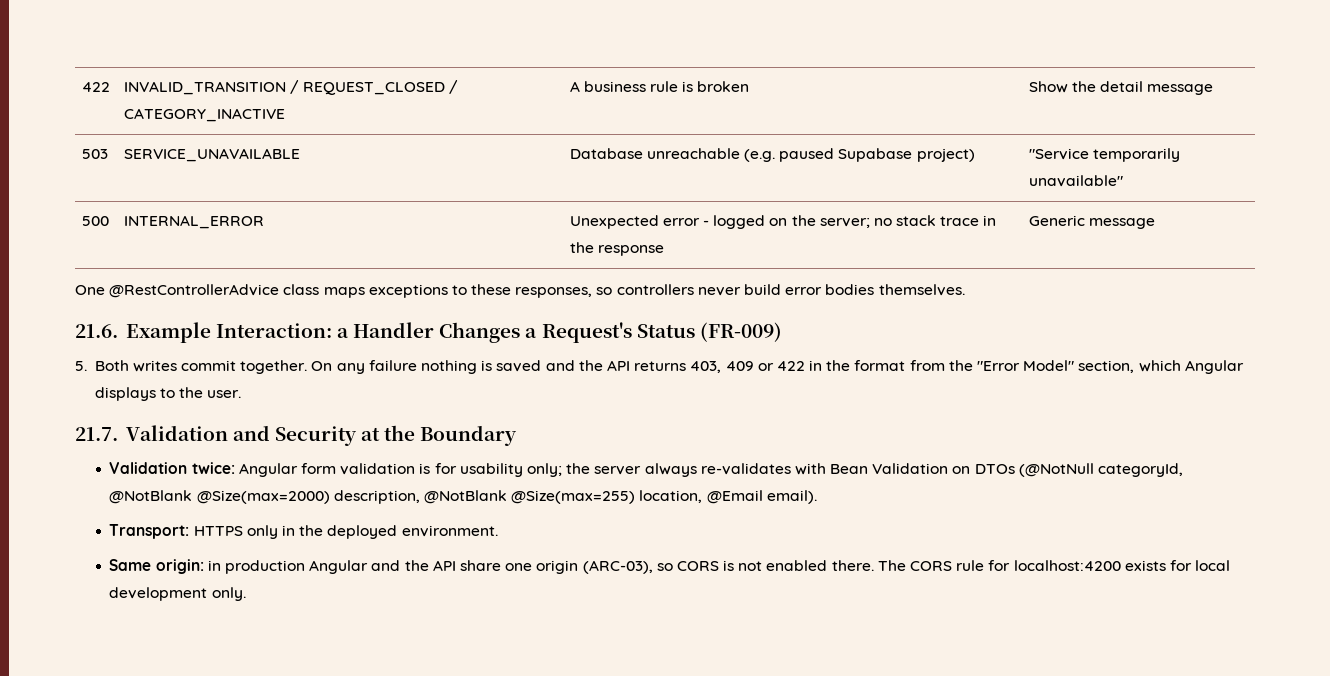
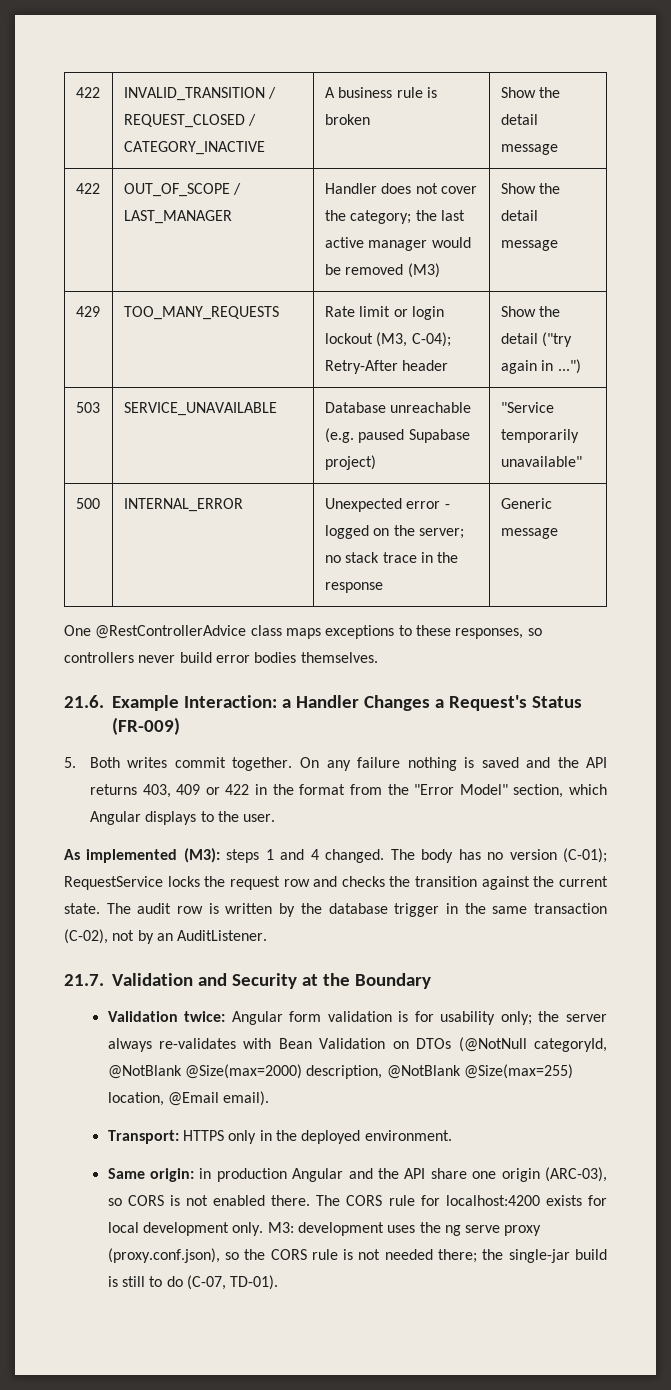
+ 422 | OUT_OF_SCOPE / LAST_MANAGER | Handler does not cover the category; the last active manager would be removed (M3) | Show the detail message
+ 429 | TOO_MANY_REQUESTS | Rate limit or login lockout (M3, C-04); Retry-After header | Show the detail ("try again in ...")
+ As implemented (M3): steps 1 and 4 changed. The body has no version (C-01); RequestService locks the request row and checks the transition against the current state. The audit row is written by the database trigger in the same transaction (C-02), not by an AuditListener.
+ M3: development uses the ng serve proxy (proxy.conf.json), so the CORS rule is not needed there; the single-jar build is still to do (C-07, TD-01).

